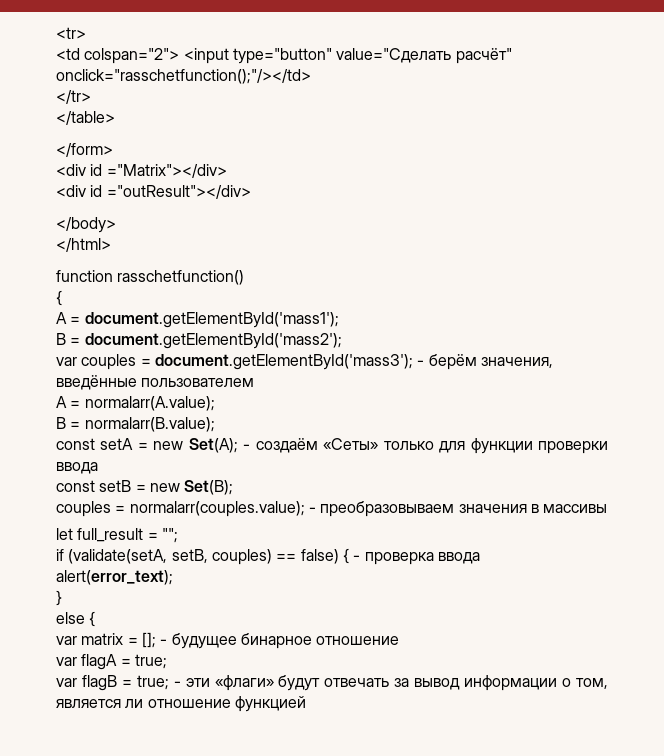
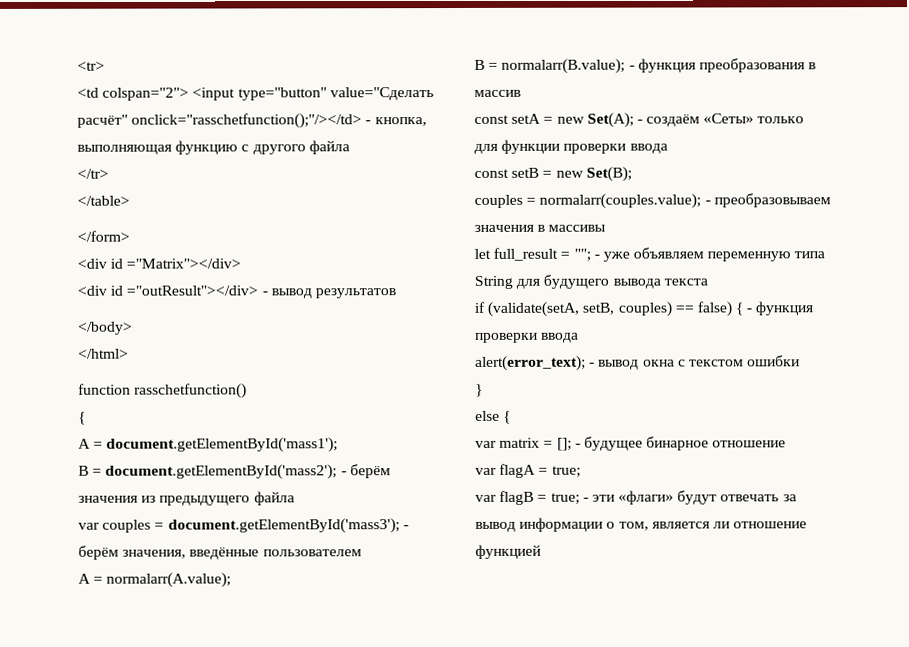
- <td colspan="2"> <input type="button" value="Сделать расчёт" onclick="rasschetfunction();"/></td>
+ <td colspan="2"> <input type="button" value="Сделать расчёт" onclick="rasschetfunction();"/></td> - кнопка, выполняющая функцию с другого файла
- <div id ="outResult"></div>
+ <div id ="outResult"></div> - вывод результатов
- B = document.getElementById('mass2');
+ B = document.getElementById('mass2'); - берём значения из предыдущего файла
- B = normalarr(B.value);
+ B = normalarr(B.value); - функция преобразования в массив
- let full_result = "";
+ let full_result = ""; - уже объявляем переменную типа String для будущего вывода текста
- if (validate(setA, setB, couples) == false) { - проверка ввода
+ if (validate(setA, setB, couples) == false) { - функция проверки ввода
- alert(error_text);
+ alert(error_text); - вывод окна с текстом ошибки

